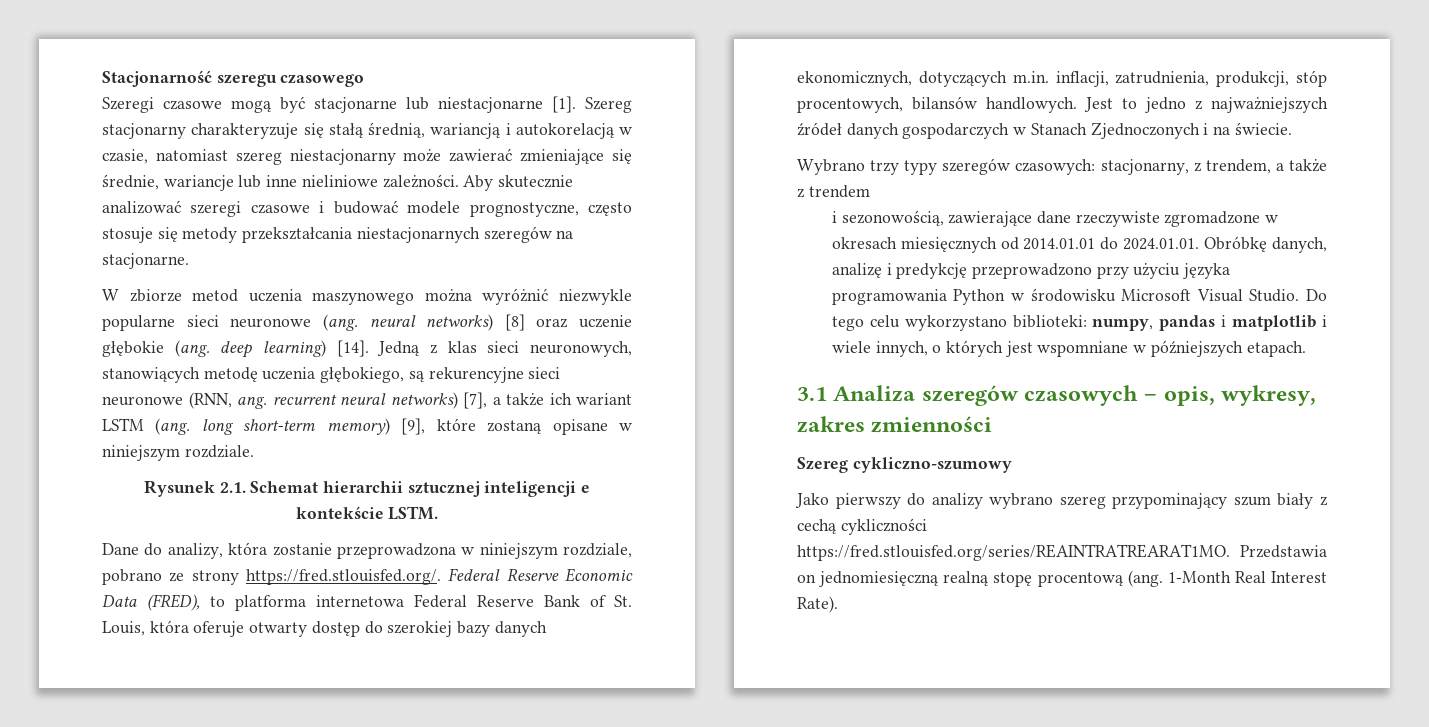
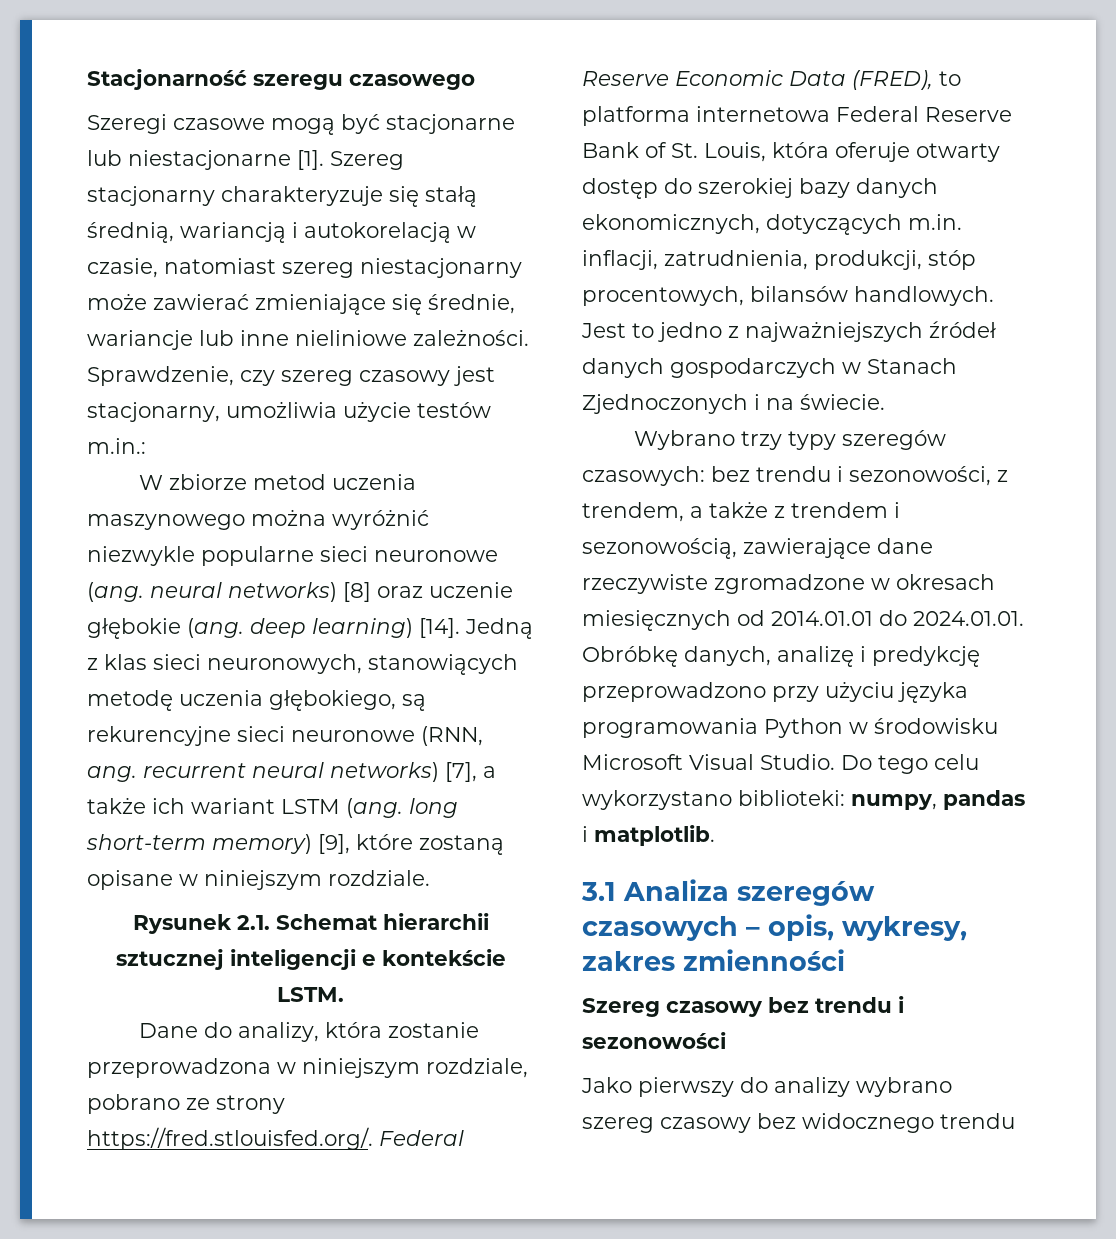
- Aby skutecznie analizować szeregi czasowe i budować modele prognostyczne, często stosuje się metody przekształcania niestacjonarnych szeregów na stacjonarne.
+ Sprawdzenie, czy szereg czasowy jest stacjonarny, umożliwia użycie testów m.in.:
- Wybrano trzy typy szeregów czasowych: stacjonarny, z trendem, a także z trendem
- i sezonowością, zawierające dane rzeczywiste zgromadzone w okresach miesięcznych od 2014.01.01 do 2024.01.01. Obróbkę danych, analizę i predykcję przeprowadzono przy użyciu języka programowania Python w środowisku Microsoft Visual Studio.
+ Wybrano trzy typy szeregów czasowych: bez trendu i sezonowości, z trendem, a także z trendem i sezonowością, zawierające dane rzeczywiste zgromadzone w okresach miesięcznych od 2014.01.01 do 2024.01.01. Obróbkę danych, analizę i predykcję przeprowadzono przy użyciu języka programowania Python w środowisku Microsoft Visual Studio.
- Do tego celu wykorzystano biblioteki: numpy, pandas i matplotlib i wiele innych, o których jest wspomniane w późniejszych etapach.
+ Do tego celu wykorzystano biblioteki: numpy, pandas i matplotlib.
- Szereg cykliczno-szumowy
+ Szereg czasowy bez trendu i sezonowości
- Jako pierwszy do analizy wybrano szereg przypominający szum biały z cechą cykliczności https://fred.stlouisfed.org/series/REAINTRATREARAT1MO. Przedstawia on jednomiesięczną realną stopę procentową (ang. 1-Month Real Interest Rate).
+ Jako pierwszy do analizy wybrano szereg czasowy bez widocznego trendu

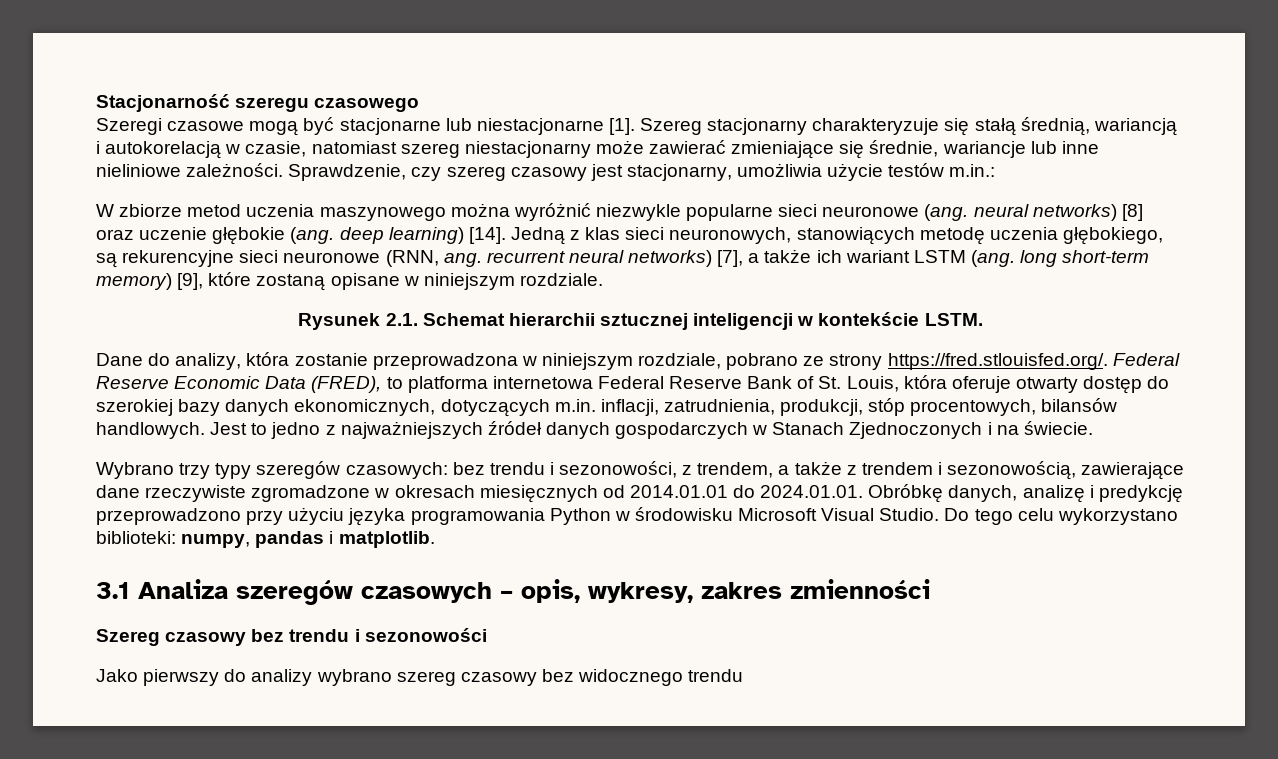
- Rysunek 2.1. Schemat hierarchii sztucznej inteligencji e kontekście LSTM.
+ Rysunek 2.1. Schemat hierarchii sztucznej inteligencji w kontekście LSTM.

